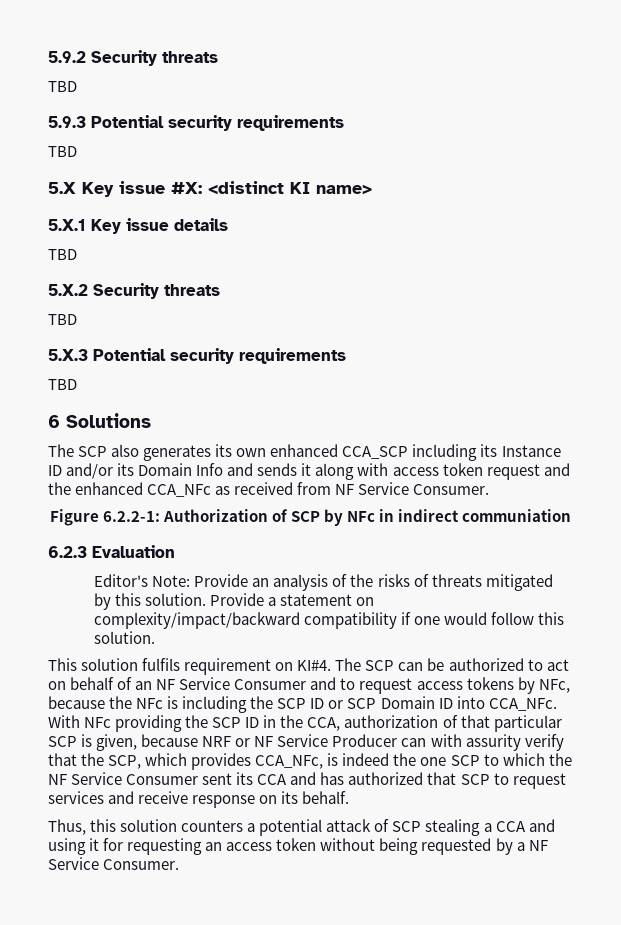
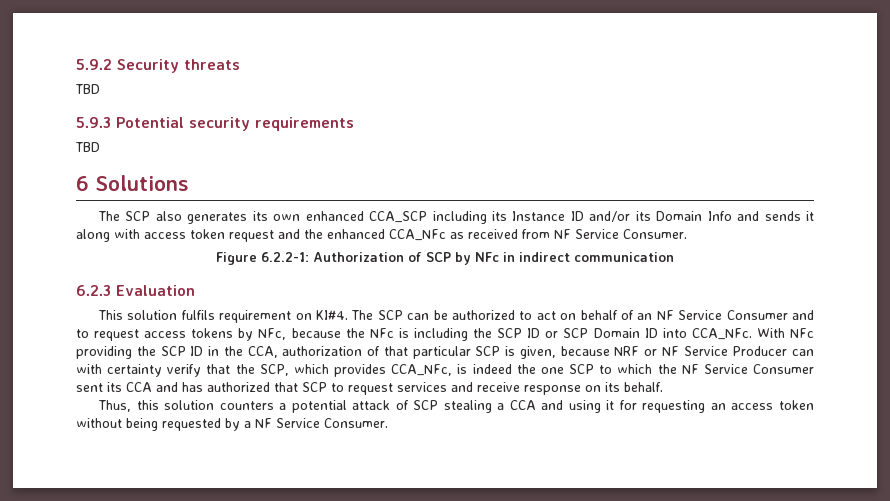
- 5.X Key issue #X: <distinct KI name>
- 5.X.1 Key issue details
- TBD
- 5.X.2 Security threats
- TBD
- 5.X.3 Potential security requirements
- TBD
- Figure 6.2.2-1: Authorization of SCP by NFc in indirect communiation
+ Figure 6.2.2-1: Authorization of SCP by NFc in indirect communication
- Editor's Note: Provide an analysis of the risks of threats mitigated by this solution. Provide a statement on complexity/impact/backward compatibility if one would follow this solution.
- With NFc providing the SCP ID in the CCA, authorization of that particular SCP is given, because NRF or NF Service Producer can with assurity verify that the SCP, which provides CCA_NFc, is indeed the one SCP to which the NF Service Consumer sent its CCA and has authorized that SCP to request services and receive response on its behalf.
+ With NFc providing the SCP ID in the CCA, authorization of that particular SCP is given, because NRF or NF Service Producer can with certainty verify that the SCP, which provides CCA_NFc, is indeed the one SCP to which the NF Service Consumer sent its CCA and has authorized that SCP to request services and receive response on its behalf.

